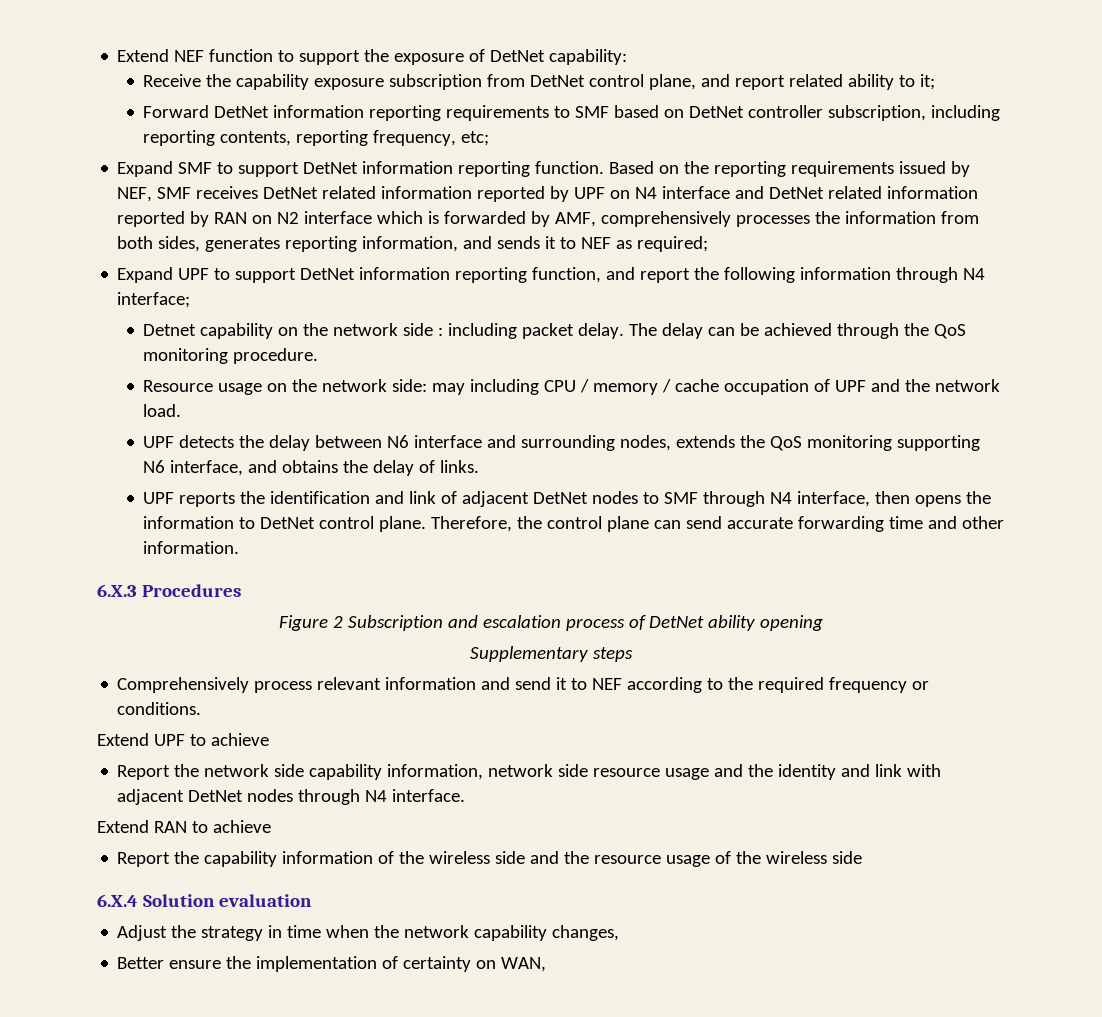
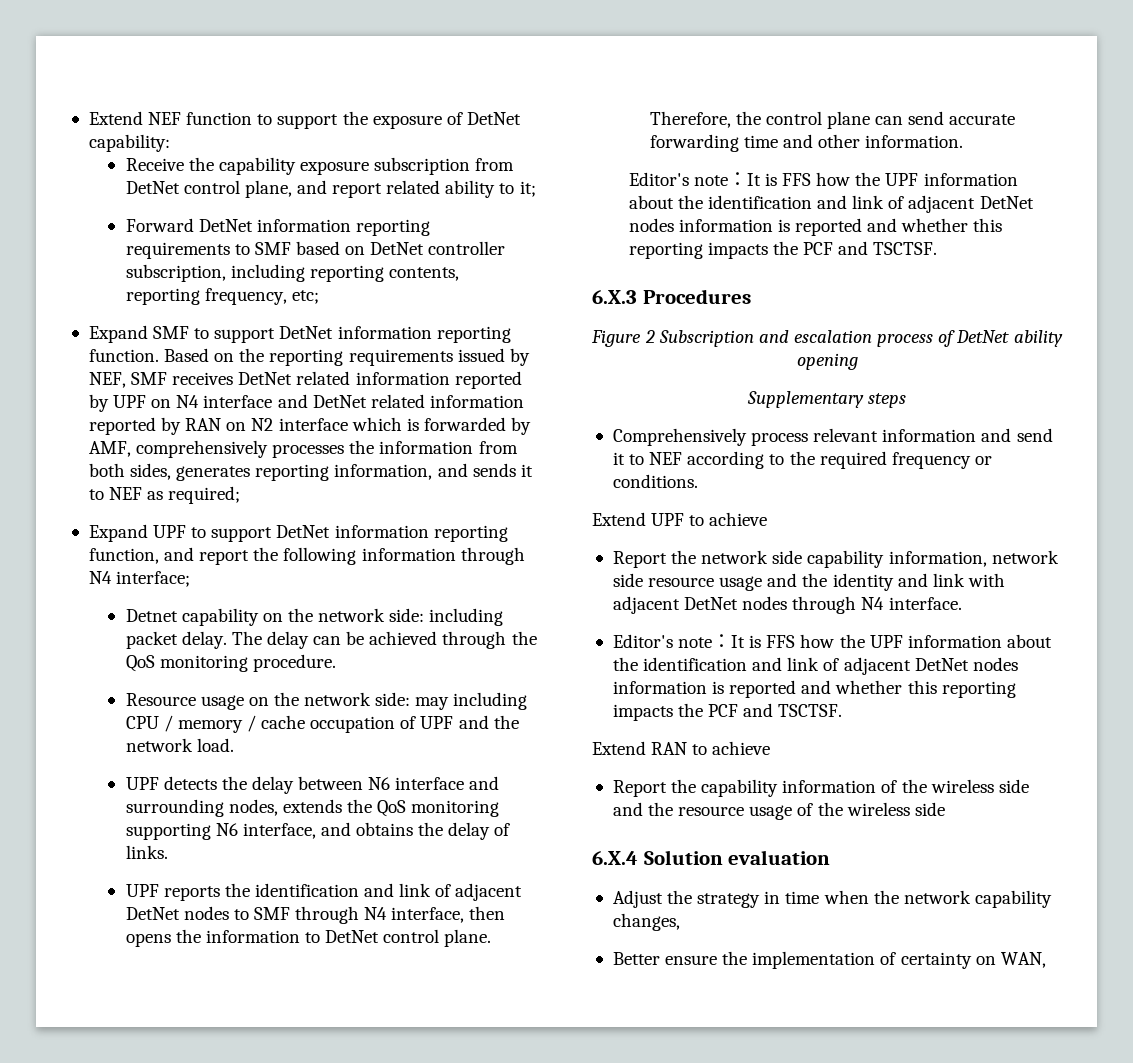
- Detnet capability on the network side : including packet delay.
+ Detnet capability on the network side: including packet delay.
  Therefore, the control plane can send accurate forwarding time and other information.
+ Editor's note：It is FFS how the UPF information about the identification and link of adjacent DetNet nodes information is reported and whether this reporting impacts the PCF and TSCTSF.
  Report the network side capability information, network side resource usage and the identity and link with adjacent DetNet nodes through N4 interface.
+ Editor's note：It is FFS how the UPF information about the identification and link of adjacent DetNet nodes information is reported and whether this reporting impacts the PCF and TSCTSF.

